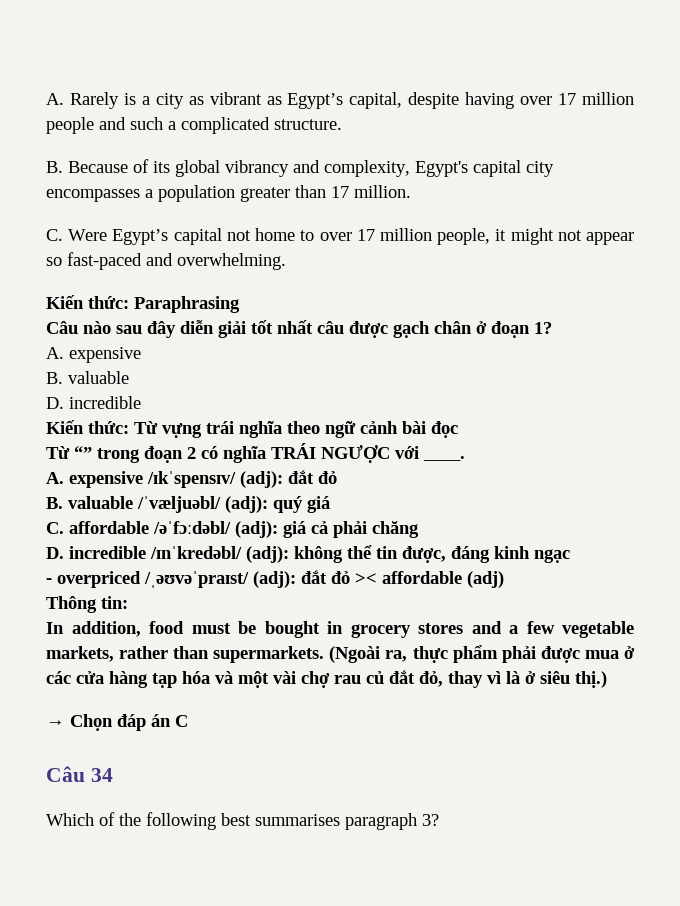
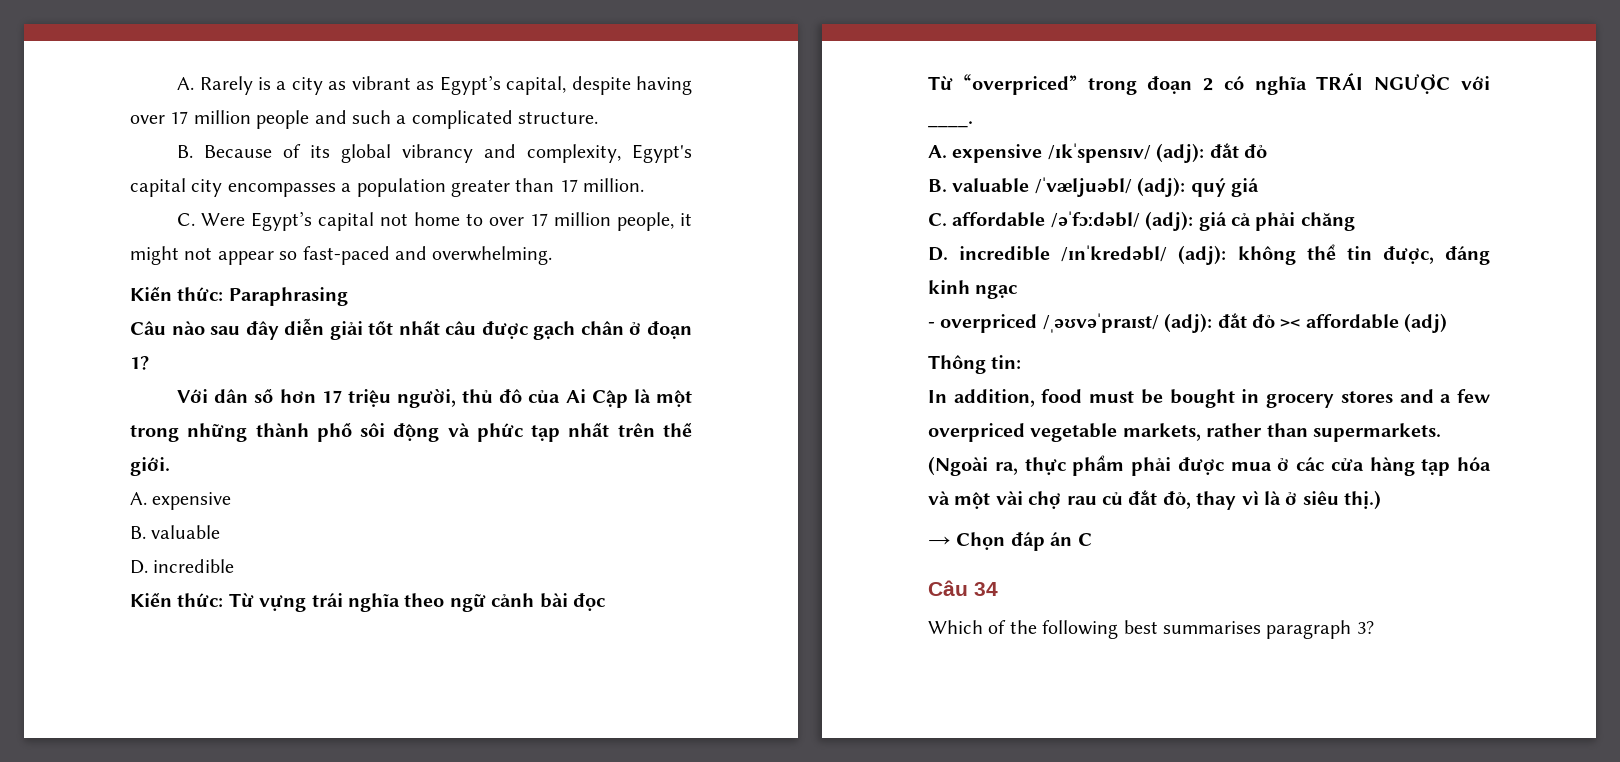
+ Với dân số hơn 17 triệu người, thủ đô của Ai Cập là một trong những thành phố sôi động và phức tạp nhất trên thế giới.
- Từ “” trong đoạn 2 có nghĩa TRÁI NGƯỢC với ____.
+ Từ “overpriced” trong đoạn 2 có nghĩa TRÁI NGƯỢC với ____.
- In addition, food must be bought in grocery stores and a few vegetable markets, rather than supermarkets.
+ In addition, food must be bought in grocery stores and a few overpriced vegetable markets, rather than supermarkets.

